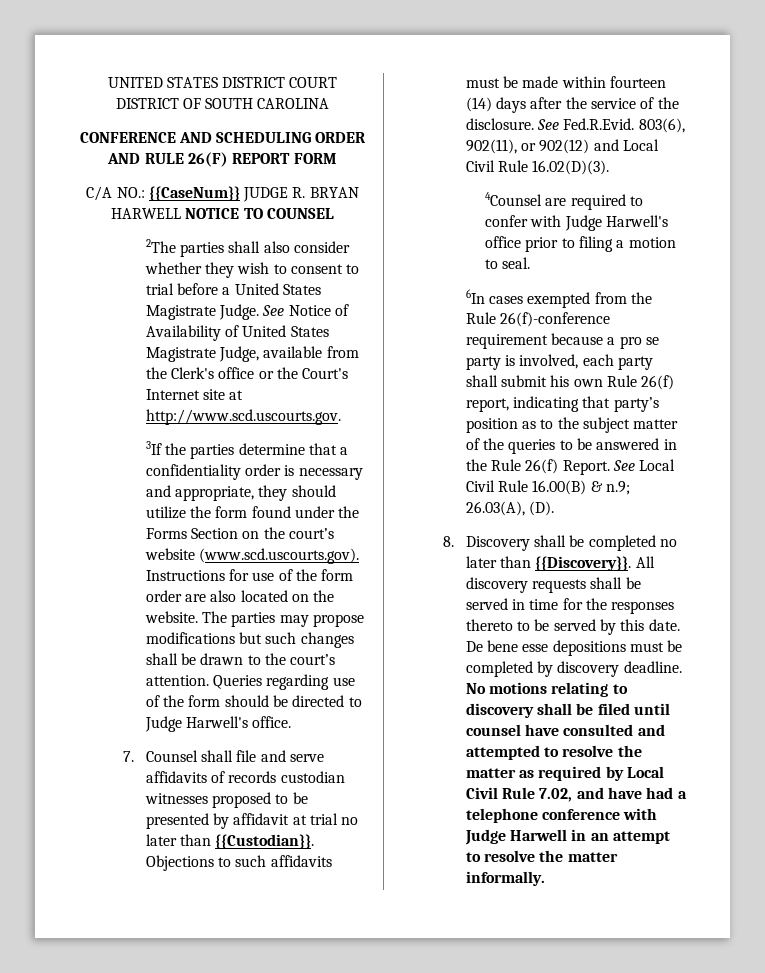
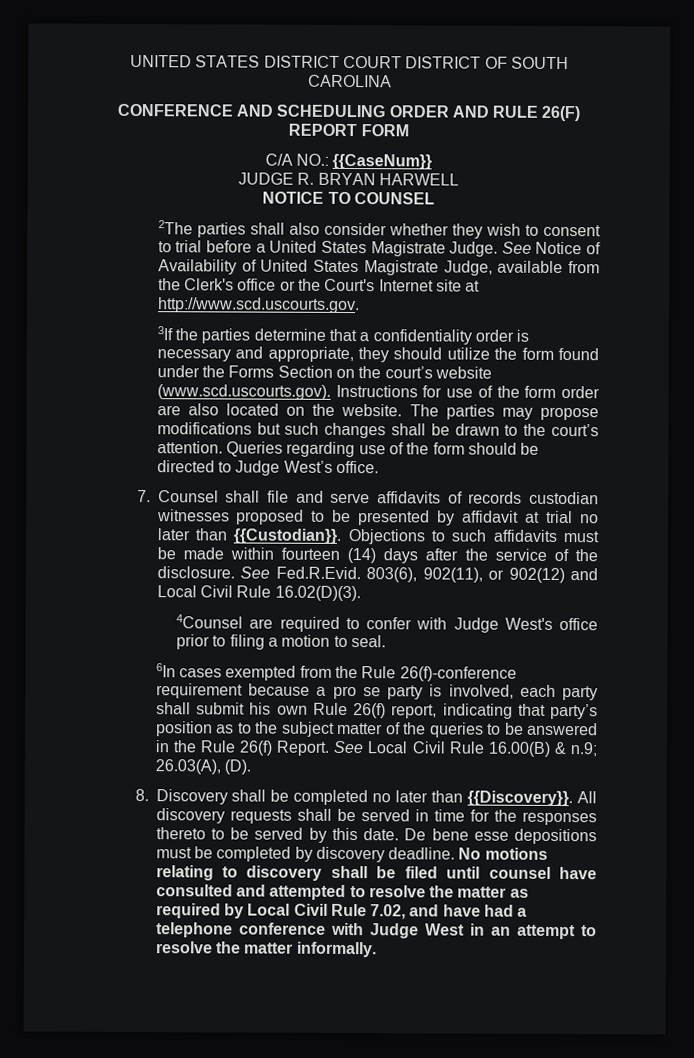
- C/A NO.: {{CaseNum}} JUDGE R. BRYAN HARWELL NOTICE TO COUNSEL
+ C/A NO.: {{CaseNum}}
+ JUDGE R. BRYAN HARWELL
+ NOTICE TO COUNSEL
- Queries regarding use of the form should be directed to Judge Harwell's office.
+ Queries regarding use of the form should be directed to Judge West’s office.
- 4Counsel are required to confer with Judge Harwell's office prior to filing a motion to seal.
+ 4Counsel are required to confer with Judge West's office prior to filing a motion to seal.
- No motions relating to discovery shall be filed until counsel have consulted and attempted to resolve the matter as required by Local Civil Rule 7.02, and have had a telephone conference with Judge Harwell in an attempt to resolve the matter informally.
+ No motions relating to discovery shall be filed until counsel have consulted and attempted to resolve the matter as required by Local Civil Rule 7.02, and have had a telephone conference with Judge West in an attempt to resolve the matter informally.

